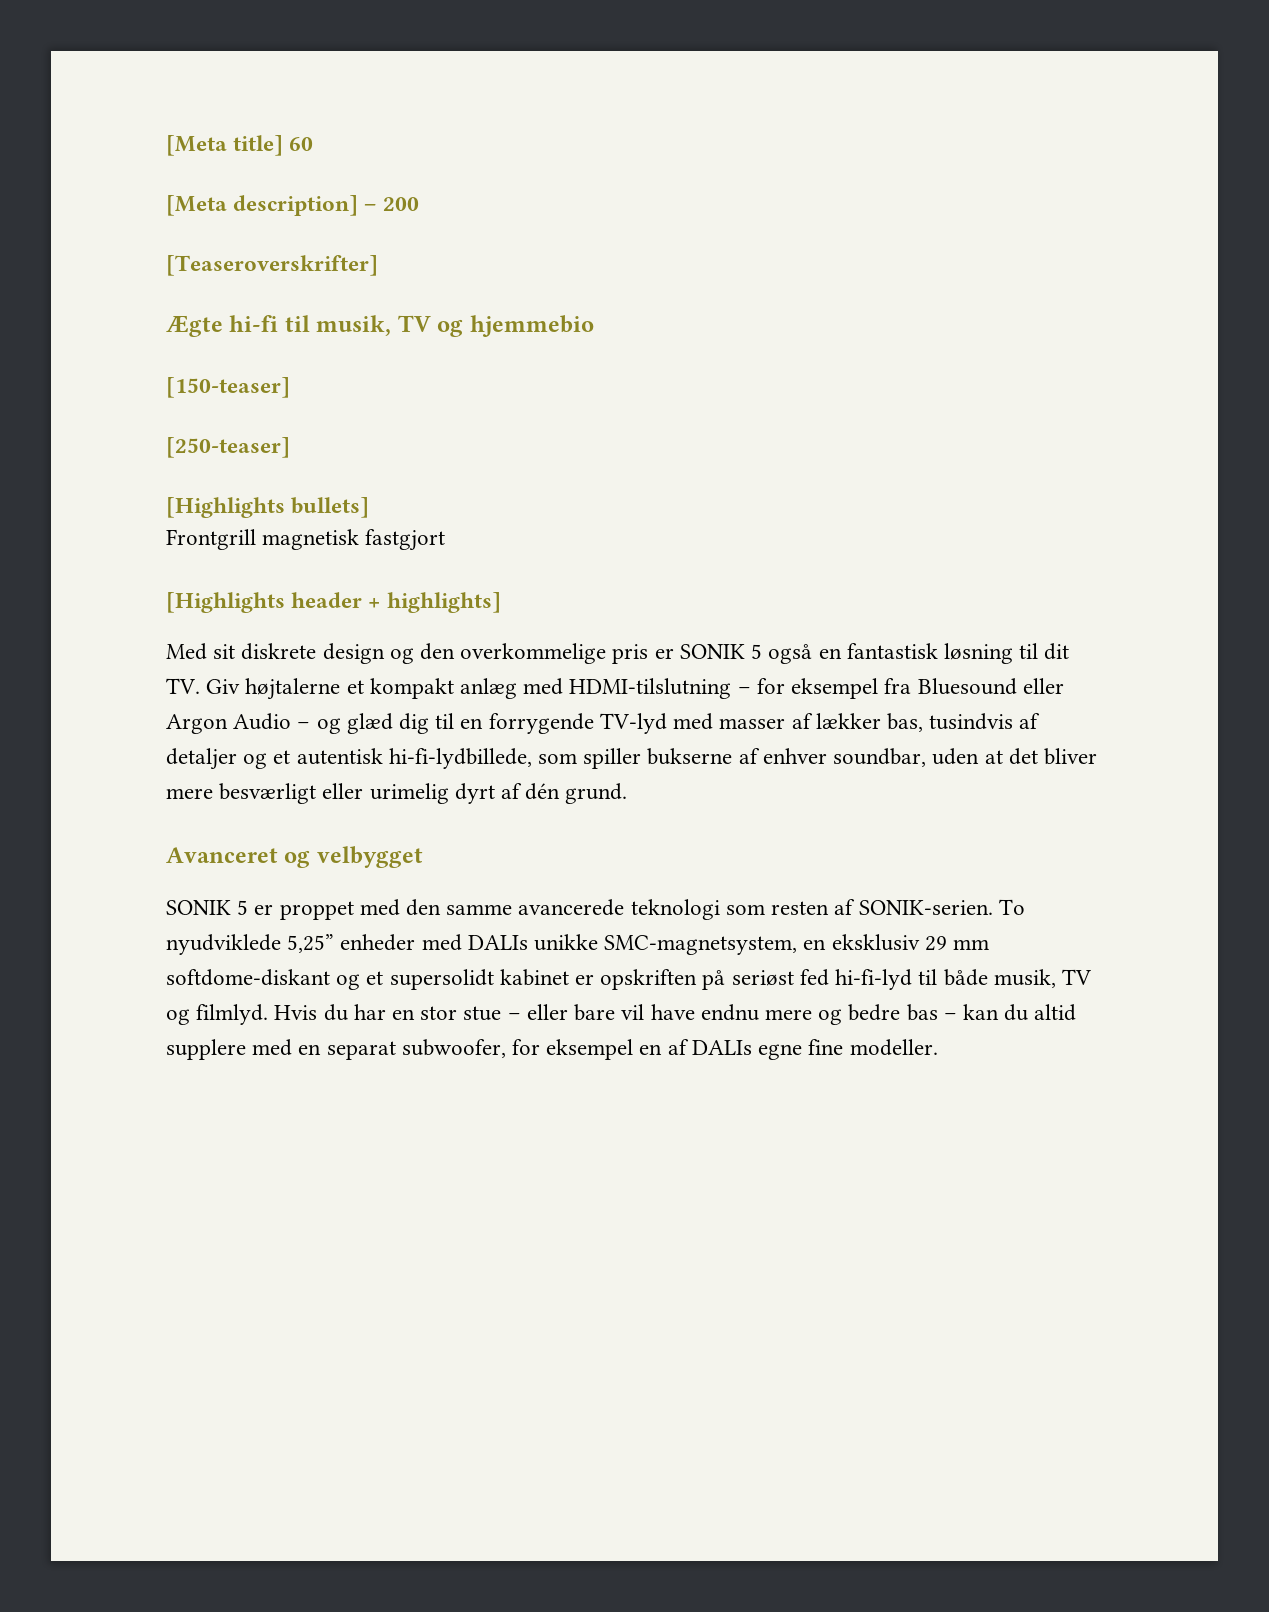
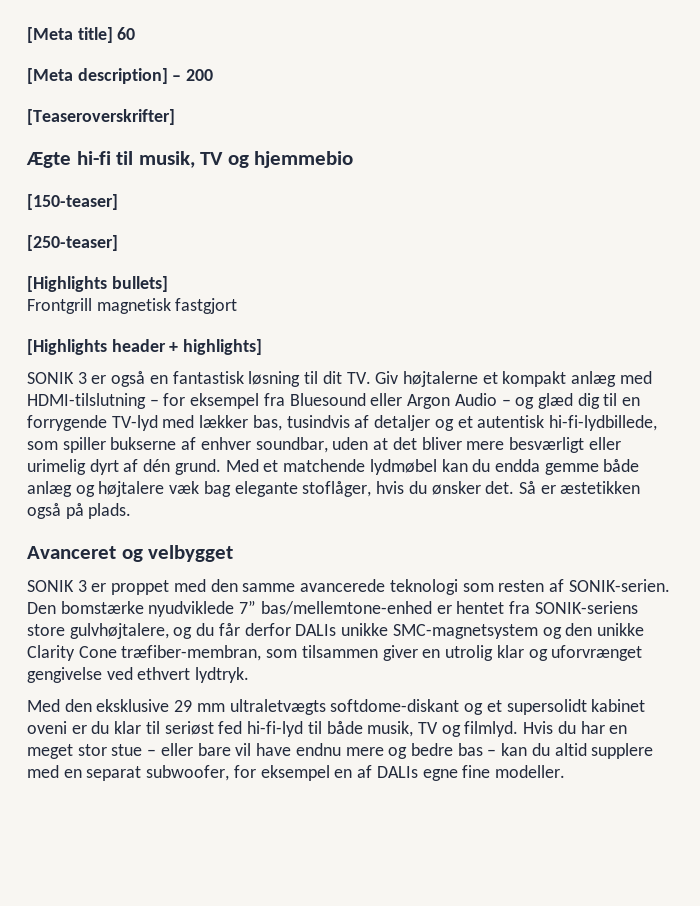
- Med sit diskrete design og den overkommelige pris er SONIK 5 også en fantastisk løsning til dit TV. Giv højtalerne et kompakt anlæg med HDMI-tilslutning – for eksempel fra Bluesound eller Argon Audio – og glæd dig til en forrygende TV-lyd med masser af lækker bas, tusindvis af detaljer og et autentisk hi-fi-lydbillede, som spiller bukserne af enhver soundbar, uden at det bliver mere besværligt eller urimelig dyrt af dén grund.
+ SONIK 3 er også en fantastisk løsning til dit TV. Giv højtalerne et kompakt anlæg med HDMI-tilslutning – for eksempel fra Bluesound eller Argon Audio – og glæd dig til en forrygende TV-lyd med lækker bas, tusindvis af detaljer og et autentisk hi-fi-lydbillede, som spiller bukserne af enhver soundbar, uden at det bliver mere besværligt eller urimelig dyrt af dén grund. Med et matchende lydmøbel kan du endda gemme både anlæg og højtalere væk bag elegante stoflåger, hvis du ønsker det. Så er æstetikken også på plads.
- SONIK 5 er proppet med den samme avancerede teknologi som resten af SONIK-serien.
+ SONIK 3 er proppet med den samme avancerede teknologi som resten af SONIK-serien.
- To nyudviklede 5,25” enheder med DALIs unikke SMC-magnetsystem, en eksklusiv 29 mm softdome-diskant og et supersolidt kabinet er opskriften på seriøst fed hi-fi-lyd til både musik, TV og filmlyd.
+ Den bomstærke nyudviklede 7” bas/mellemtone-enhed er hentet fra SONIK-seriens store gulvhøjtalere, og du får derfor DALIs unikke SMC-magnetsystem og den unikke Clarity Cone træfiber-membran, som tilsammen giver en utrolig klar og uforvrænget gengivelse ved ethvert lydtryk.
+ Med den eksklusive 29 mm ultraletvægts softdome-diskant og et supersolidt kabinet oveni er du klar til seriøst fed hi-fi-lyd til både musik, TV og filmlyd.
- Hvis du har en stor stue – eller bare vil have endnu mere og bedre bas – kan du altid supplere med en separat subwoofer, for eksempel en af DALIs egne fine modeller.
+ Hvis du har en meget stor stue – eller bare vil have endnu mere og bedre bas – kan du altid supplere med en separat subwoofer, for eksempel en af DALIs egne fine modeller.

